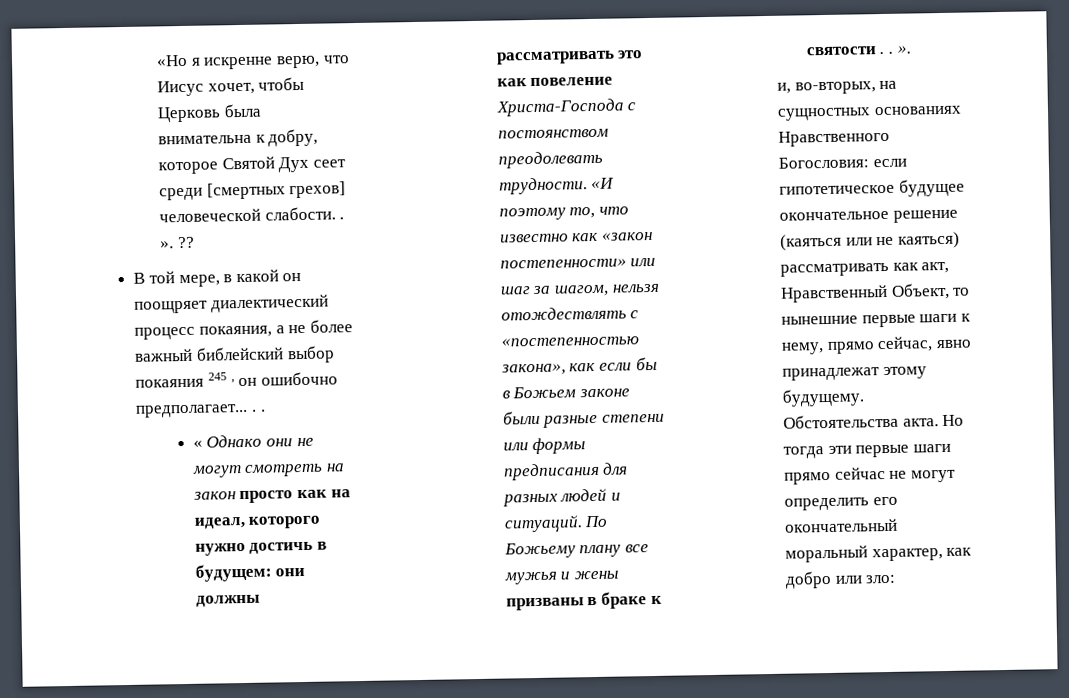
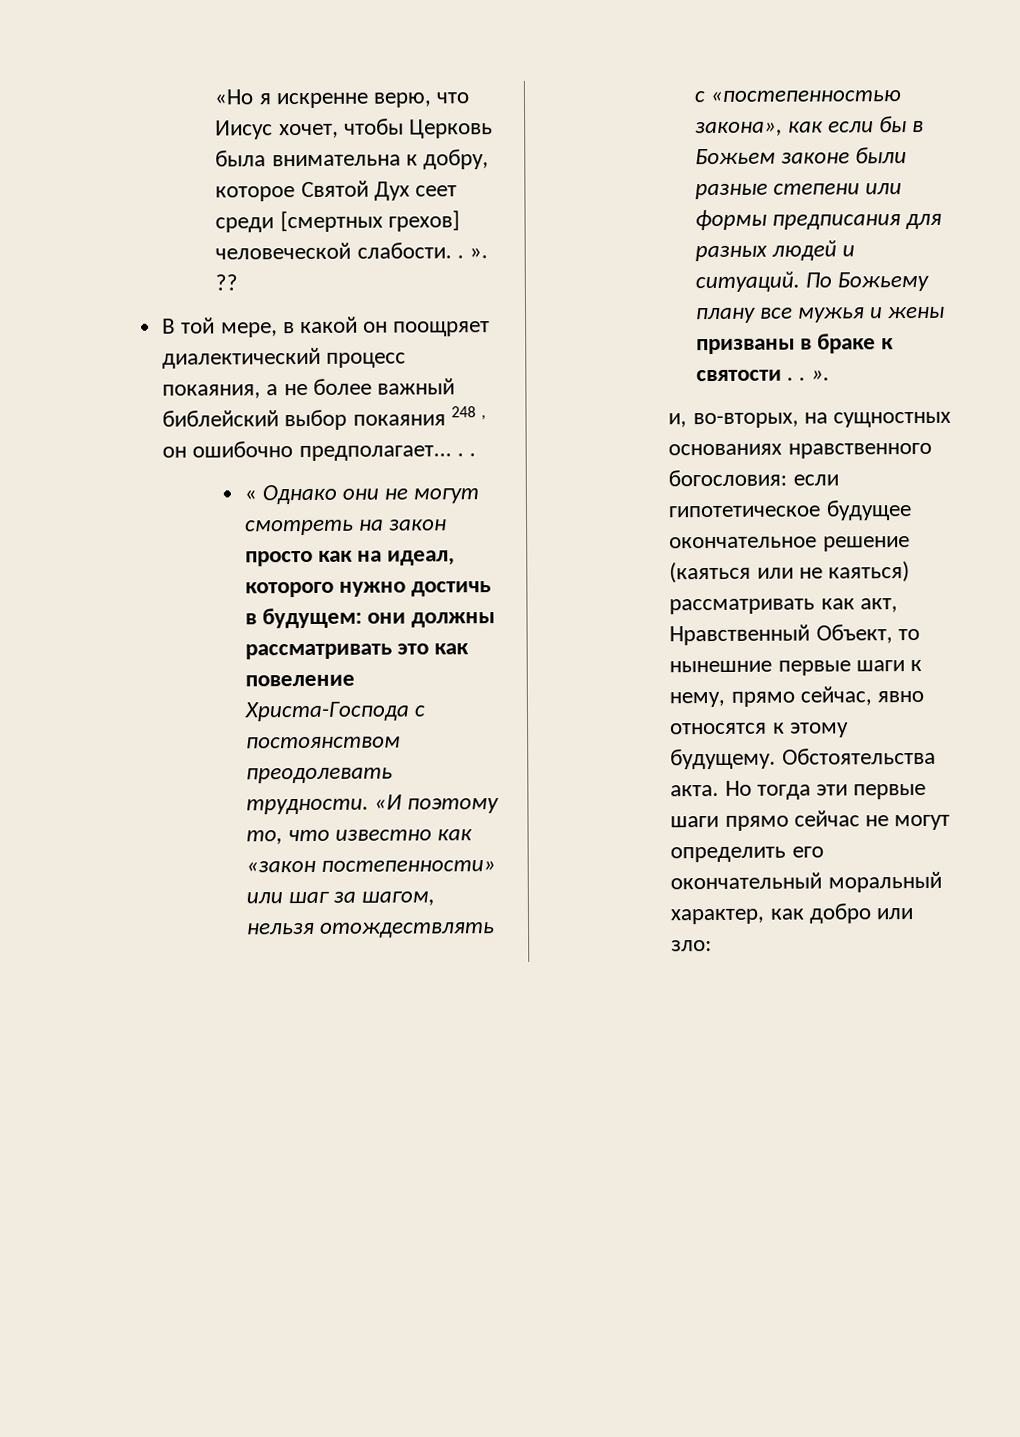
- В той мере, в какой он поощряет диалектический процесс покаяния, а не более важный библейский выбор покаяния 245 , он ошибочно предполагает... . .
+ В той мере, в какой он поощряет диалектический процесс покаяния, а не более важный библейский выбор покаяния 248 , он ошибочно предполагает... . .
- и, во-вторых, на сущностных основаниях Нравственного Богословия: если гипотетическое будущее окончательное решение (каяться или не каяться) рассматривать как акт, Нравственный Объект, то нынешние первые шаги к нему, прямо сейчас, явно принадлежат этому будущему.
+ и, во-вторых, на сущностных основаниях нравственного богословия: если гипотетическое будущее окончательное решение (каяться или не каяться) рассматривать как акт, Нравственный Объект, то нынешние первые шаги к нему, прямо сейчас, явно относятся к этому будущему.

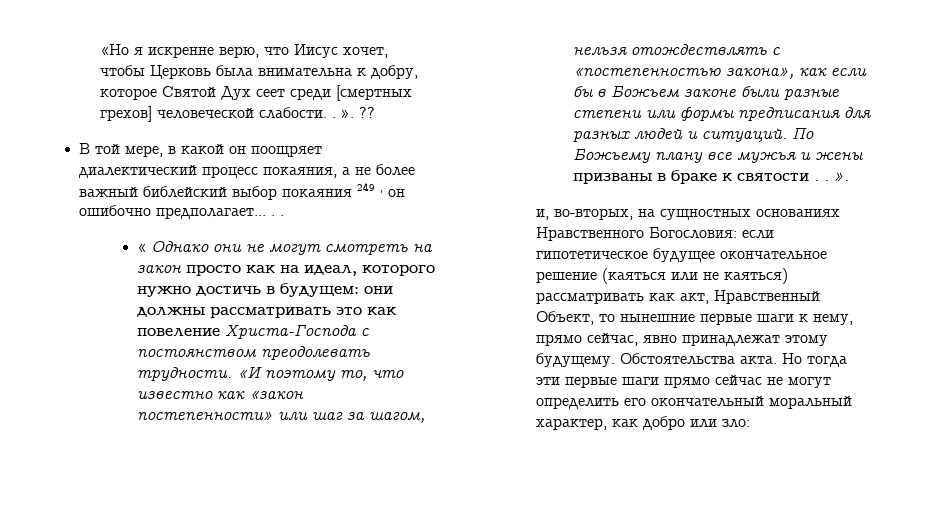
- В той мере, в какой он поощряет диалектический процесс покаяния, а не более важный библейский выбор покаяния 248 , он ошибочно предполагает... . .
+ В той мере, в какой он поощряет диалектический процесс покаяния, а не более важный библейский выбор покаяния 249 , он ошибочно предполагает... . .
- и, во-вторых, на сущностных основаниях нравственного богословия: если гипотетическое будущее окончательное решение (каяться или не каяться) рассматривать как акт, Нравственный Объект, то нынешние первые шаги к нему, прямо сейчас, явно относятся к этому будущему.
+ и, во-вторых, на сущностных основаниях Нравственного Богословия: если гипотетическое будущее окончательное решение (каяться или не каяться) рассматривать как акт, Нравственный Объект, то нынешние первые шаги к нему, прямо сейчас, явно принадлежат этому будущему.

